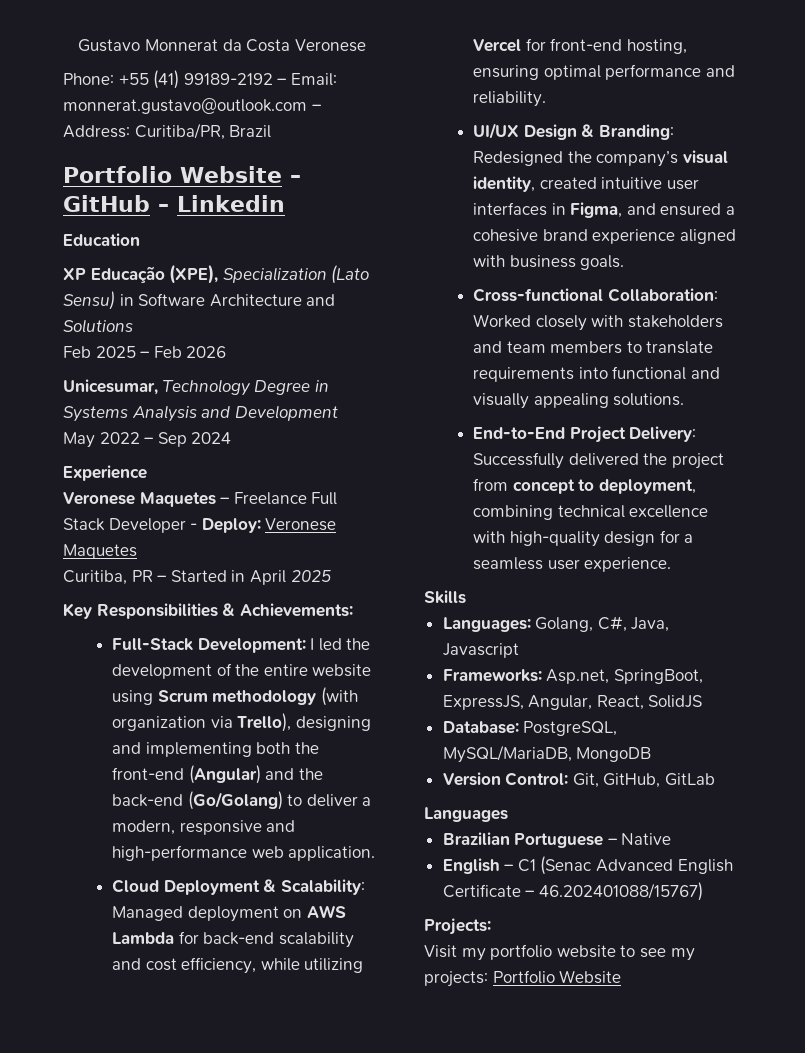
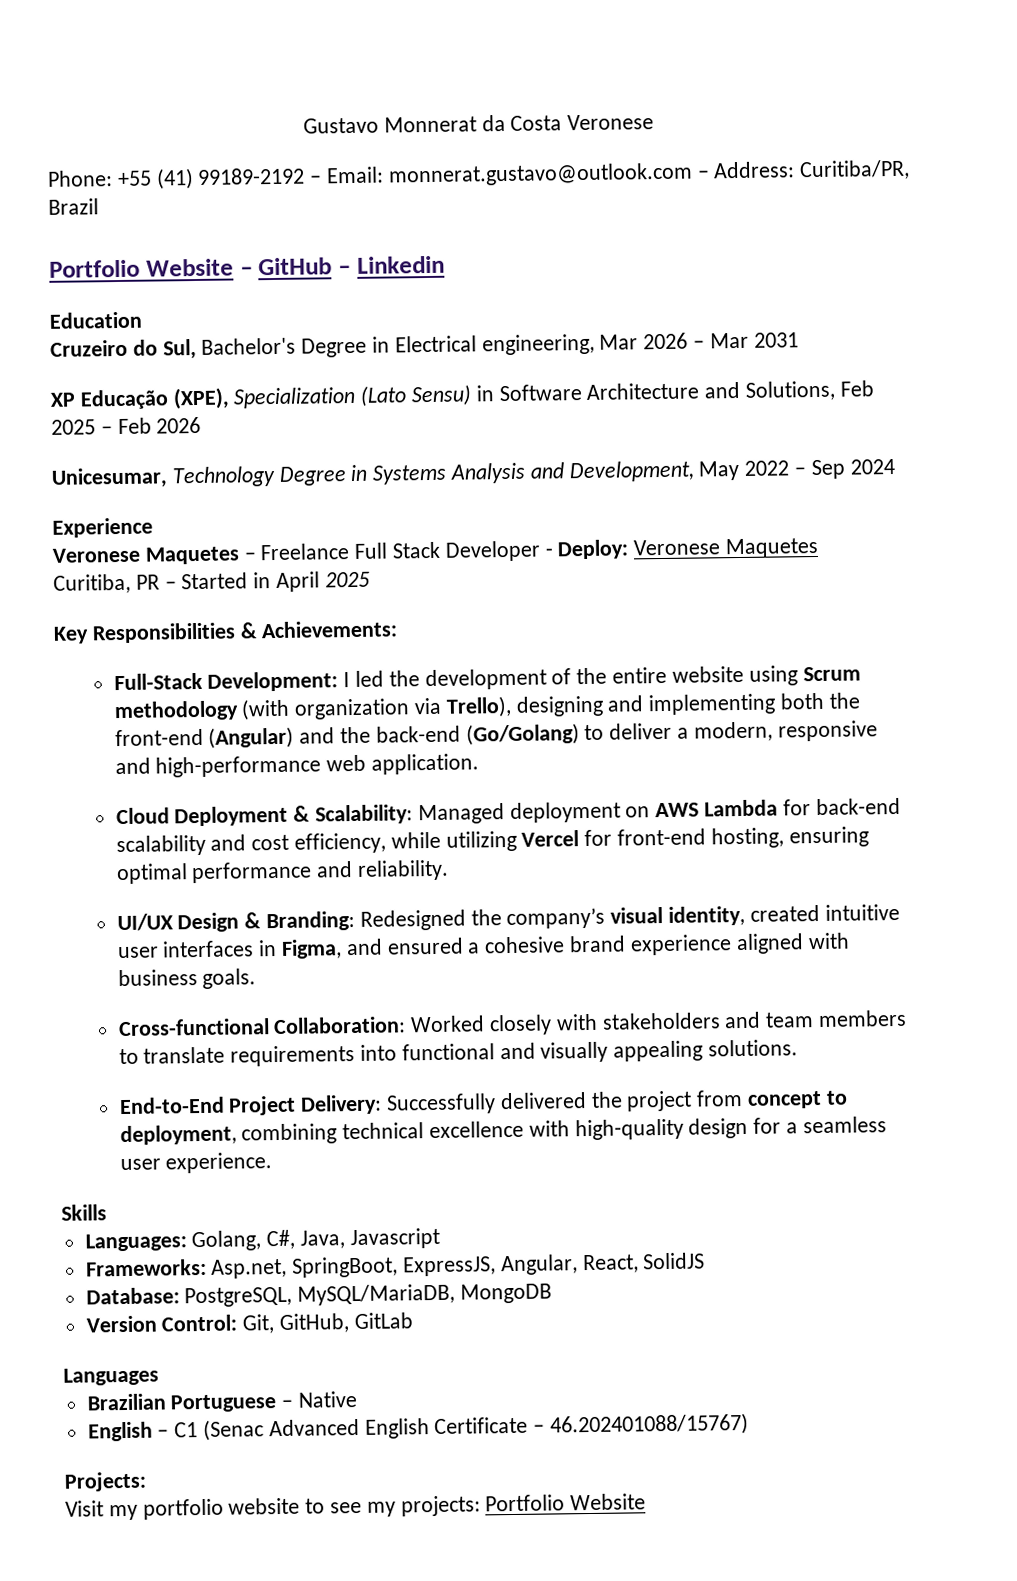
+ Cruzeiro do Sul, Bachelor's Degree in Electrical engineering, Mar 2026 – Mar 2031
- XP Educação (XPE), Specialization (Lato Sensu) in Software Architecture and Solutions
- Feb 2025 – Feb 2026
+ XP Educação (XPE), Specialization (Lato Sensu) in Software Architecture and Solutions, Feb 2025 – Feb 2026
- Unicesumar, Technology Degree in Systems Analysis and Development
- May 2022 – Sep 2024
+ Unicesumar, Technology Degree in Systems Analysis and Development, May 2022 – Sep 2024

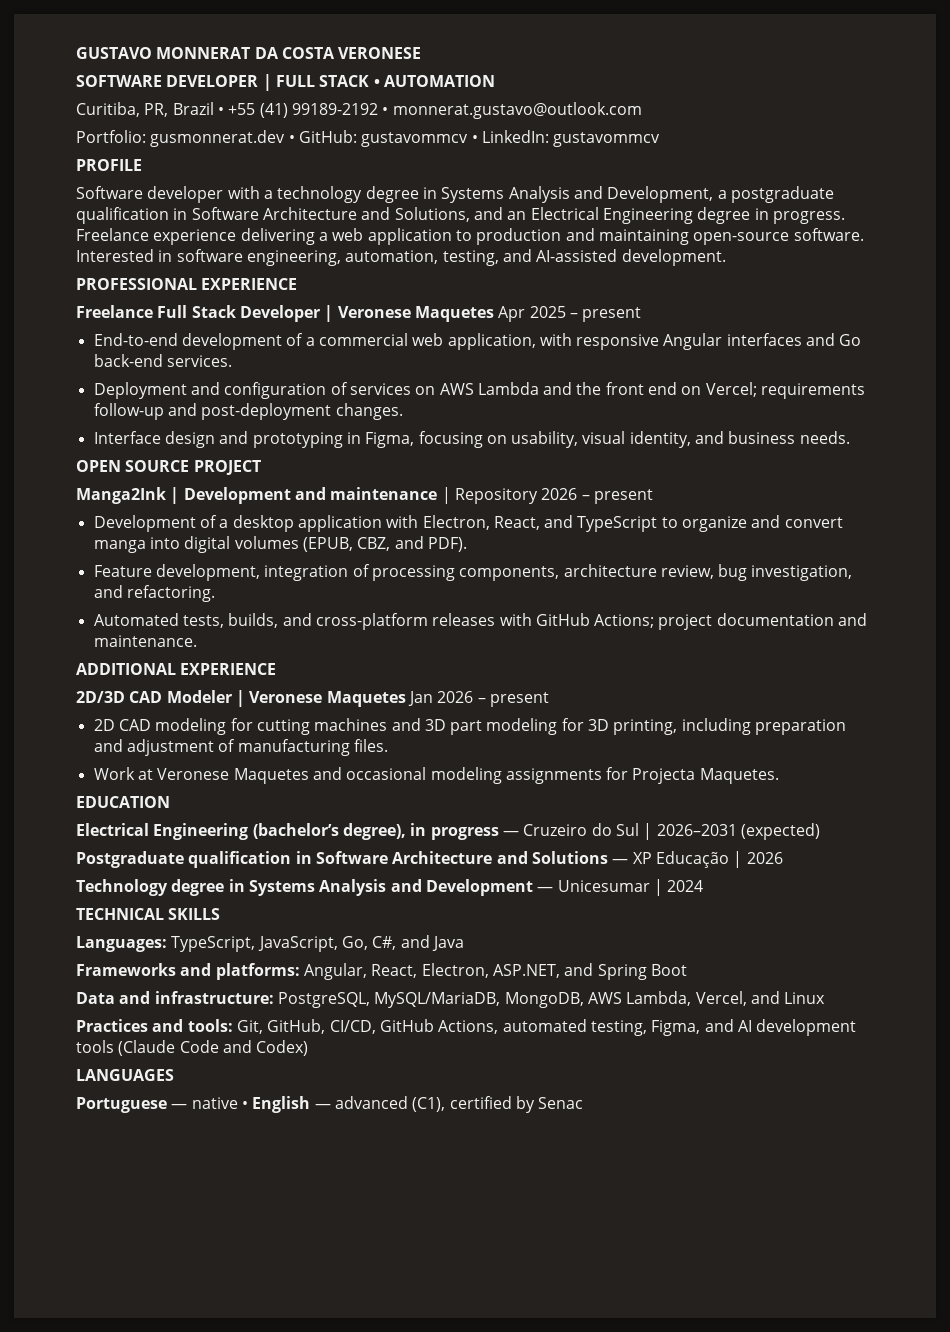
- Gustavo Monnerat da Costa Veronese
- Phone: +55 (41) 99189-2192 – Email: monnerat.gustavo@outlook.com – Address: Curitiba/PR, Brazil
- Portfolio Website – GitHub – Linkedin
- Education
- Cruzeiro do Sul, Bachelor's Degree in Electrical engineering, Mar 2026 – Mar 2031
- XP Educação (XPE), Specialization (Lato Sensu) in Software Architecture and Solutions, Feb 2025 – Feb 2026
- Unicesumar, Technology Degree in Systems Analysis and Development, May 2022 – Sep 2024
- Experience
- Veronese Maquetes – Freelance Full Stack Developer - Deploy: Veronese Maquetes
- Curitiba, PR – Started in April 2025
- Key Responsibilities & Achievements:
- Full-Stack Development: I led the development of the entire website using Scrum methodology (with organization via Trello), designing and implementing both the front-end (Angular) and the back-end (Go/Golang) to deliver a modern, responsive and high-performance web application.
- Cloud Deployment & Scalability: Managed deployment on AWS Lambda for back-end scalability and cost efficiency, while utilizing Vercel for front-end hosting, ensuring optimal performance and reliability.
- UI/UX Design & Branding: Redesigned the company’s visual identity, created intuitive user interfaces in Figma, and ensured a cohesive brand experience aligned with business goals.
- Cross-functional Collaboration: Worked closely with stakeholders and team members to translate requirements into functional and visually appealing solutions.
- End-to-End Project Delivery: Successfully delivered the project from concept to deployment, combining technical excellence with high-quality design for a seamless user experience.
- Skills
- Languages: Golang, C#, Java, Javascript
- Frameworks: Asp.net, SpringBoot, ExpressJS, Angular, React, SolidJS
- Database: PostgreSQL, MySQL/MariaDB, MongoDB
- Version Control: Git, GitHub, GitLab
- Languages
- Brazilian Portuguese – Native
- English – C1 (Senac Advanced English Certificate – 46.202401088/15767)
- Projects:
- Visit my portfolio website to see my projects: Portfolio Website
+ GUSTAVO MONNERAT DA COSTA VERONESE
+ SOFTWARE DEVELOPER | FULL STACK • AUTOMATION
+ Curitiba, PR, Brazil • +55 (41) 99189-2192 • monnerat.gustavo@outlook.com
+ Portfolio: gusmonnerat.dev • GitHub: gustavommcv • LinkedIn: gustavommcv
+ PROFILE
+ Software developer with a technology degree in Systems Analysis and Development, a postgraduate qualification in Software Architecture and Solutions, and an Electrical Engineering degree in progress. Freelance experience delivering a web application to production and maintaining open-source software. Interested in software engineering, automation, testing, and AI-assisted development.
+ PROFESSIONAL EXPERIENCE
+ Freelance Full Stack Developer | Veronese Maquetes Apr 2025 – present
+ End-to-end development of a commercial web application, with responsive Angular interfaces and Go back-end services.
+ Deployment and configuration of services on AWS Lambda and the front end on Vercel; requirements follow-up and post-deployment changes.
+ Interface design and prototyping in Figma, focusing on usability, visual identity, and business needs.
+ OPEN SOURCE PROJECT
+ Manga2Ink | Development and maintenance | Repository 2026 – present
+ Development of a desktop application with Electron, React, and TypeScript to organize and convert manga into digital volumes (EPUB, CBZ, and PDF).
+ Feature development, integration of processing components, architecture review, bug investigation, and refactoring.
+ Automated tests, builds, and cross-platform releases with GitHub Actions; project documentation and maintenance.
+ ADDITIONAL EXPERIENCE
+ 2D/3D CAD Modeler | Veronese Maquetes Jan 2026 – present
+ 2D CAD modeling for cutting machines and 3D part modeling for 3D printing, including preparation and adjustment of manufacturing files.
+ Work at Veronese Maquetes and occasional modeling assignments for Projecta Maquetes.
+ EDUCATION
+ Electrical Engineering (bachelor’s degree), in progress — Cruzeiro do Sul | 2026–2031 (expected)
+ Postgraduate qualification in Software Architecture and Solutions — XP Educação | 2026
+ Technology degree in Systems Analysis and Development — Unicesumar | 2024
+ TECHNICAL SKILLS
+ Languages: TypeScript, JavaScript, Go, C#, and Java
+ Frameworks and platforms: Angular, React, Electron, ASP.NET, and Spring Boot
+ Data and infrastructure: PostgreSQL, MySQL/MariaDB, MongoDB, AWS Lambda, Vercel, and Linux
+ Practices and tools: Git, GitHub, CI/CD, GitHub Actions, automated testing, Figma, and AI development tools (Claude Code and Codex)
+ LANGUAGES
+ Portuguese — native • English — advanced (C1), certified by Senac

